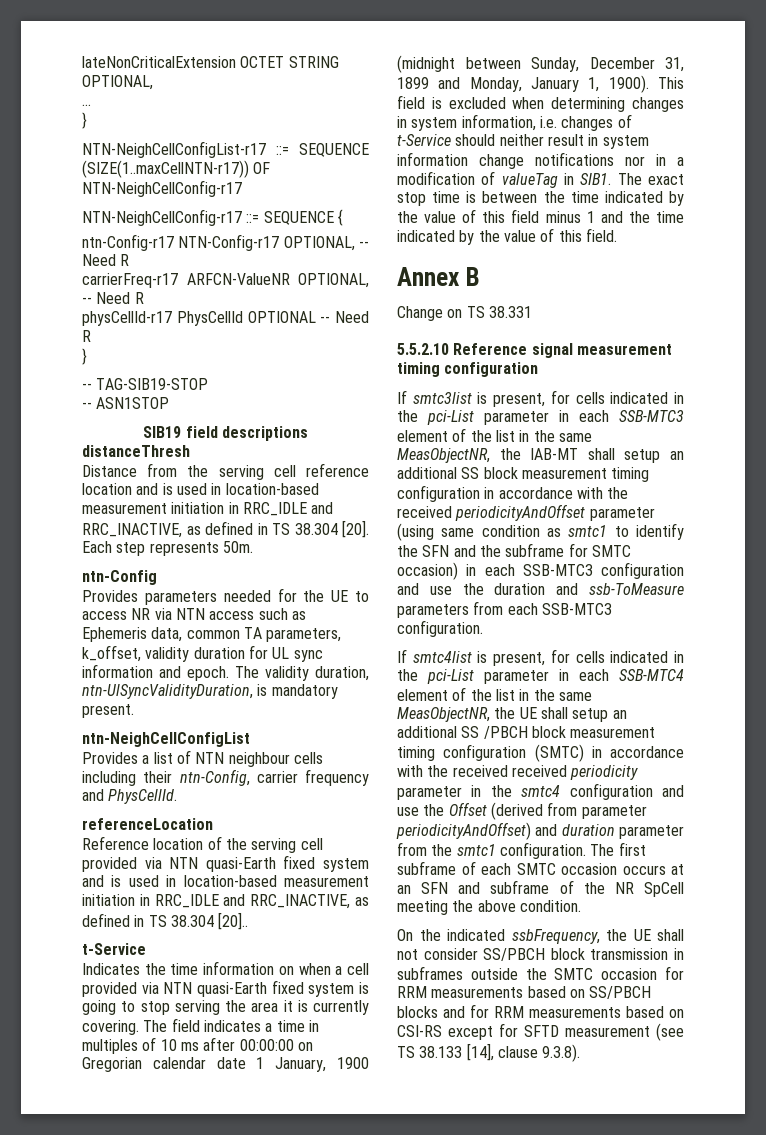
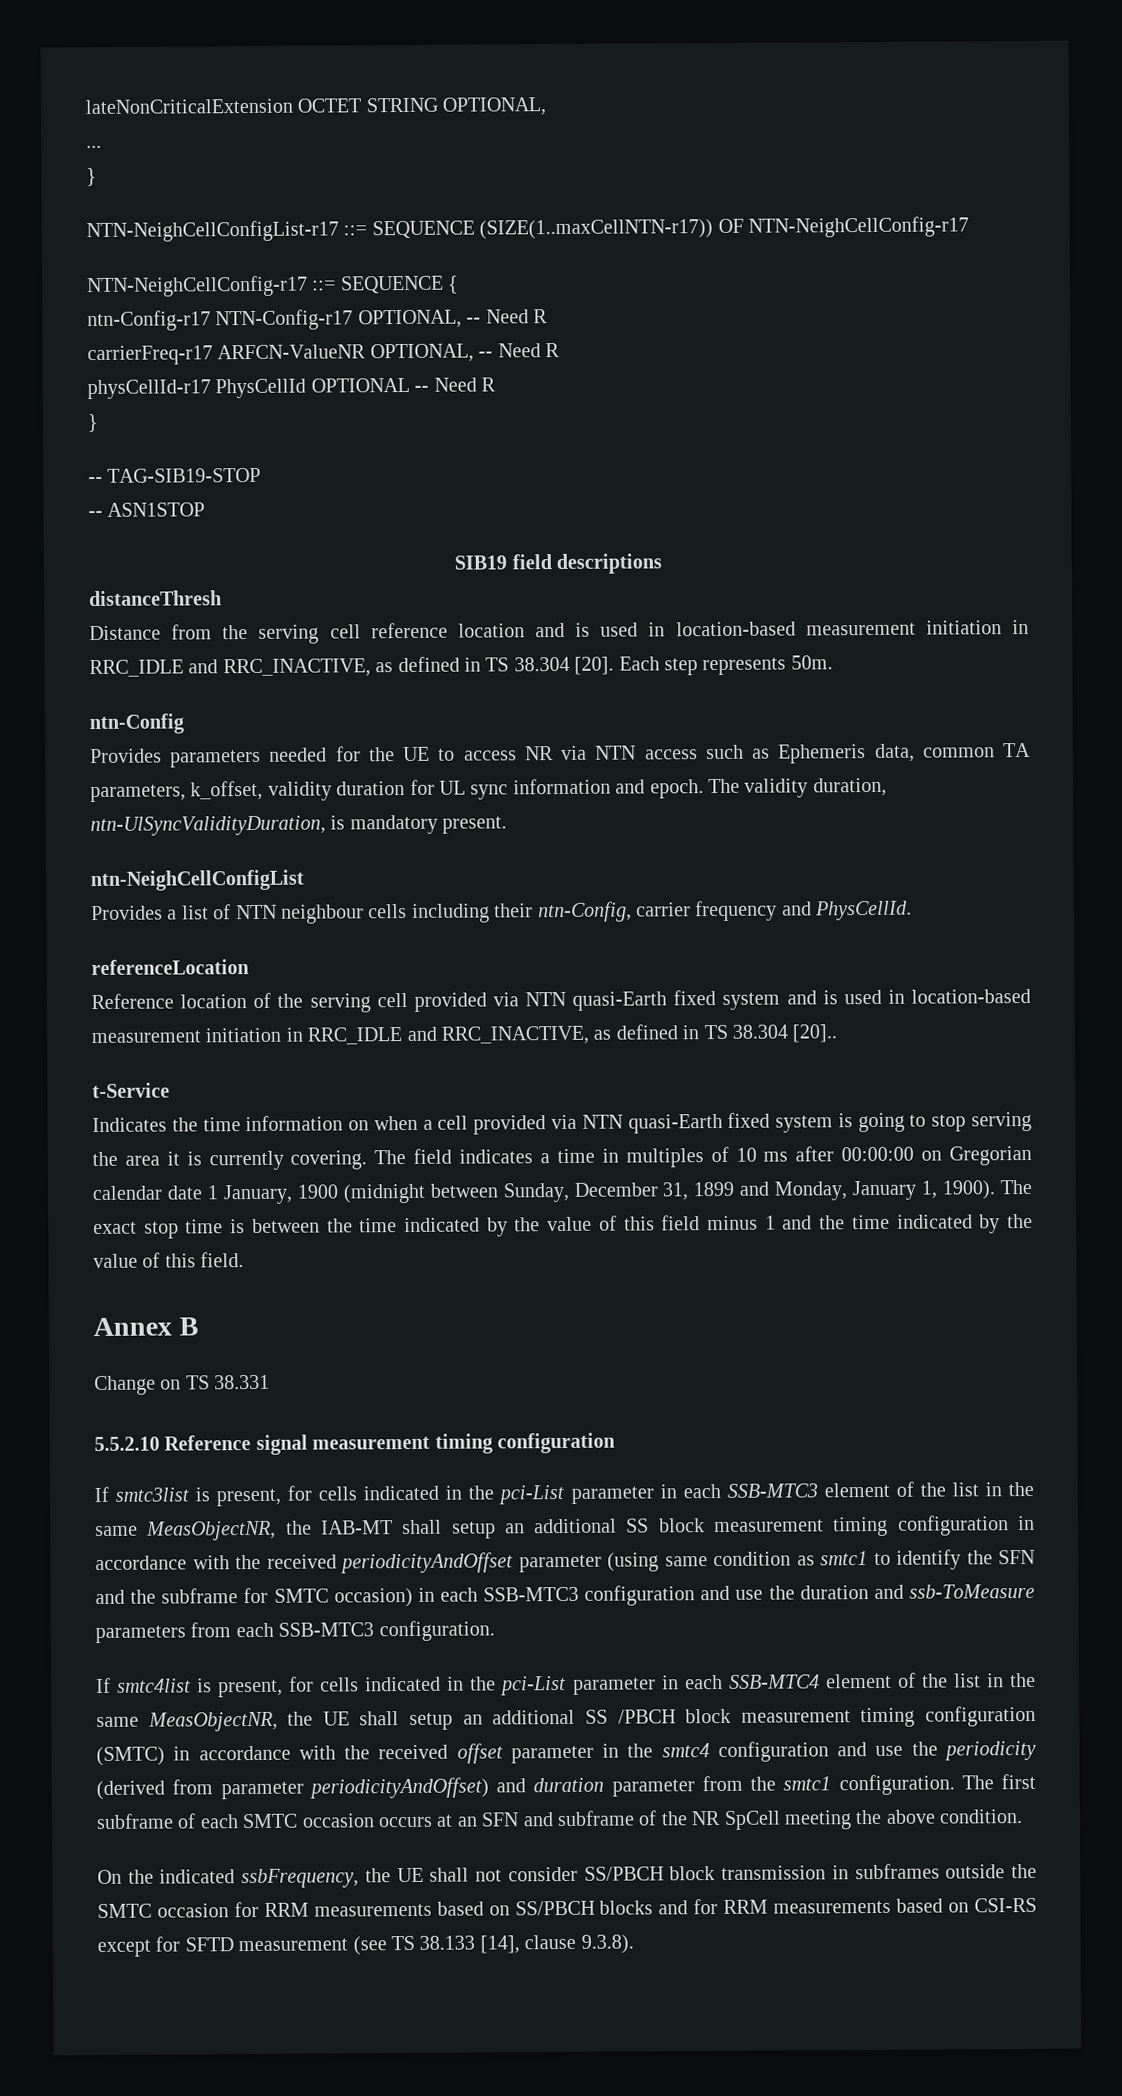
- This field is excluded when determining changes in system information, i.e. changes of t-Service should neither result in system information change notifications nor in a modification of valueTag in SIB1.
- If smtc4list is present, for cells indicated in the pci-List parameter in each SSB-MTC4 element of the list in the same MeasObjectNR, the UE shall setup an additional SS /PBCH block measurement timing configuration (SMTC) in accordance with the received received periodicity parameter in the smtc4 configuration and use the Offset (derived from parameter periodicityAndOffset) and duration parameter from the smtc1 configuration.
+ If smtc4list is present, for cells indicated in the pci-List parameter in each SSB-MTC4 element of the list in the same MeasObjectNR, the UE shall setup an additional SS /PBCH block measurement timing configuration (SMTC) in accordance with the received offset parameter in the smtc4 configuration and use the periodicity (derived from parameter periodicityAndOffset) and duration parameter from the smtc1 configuration.

